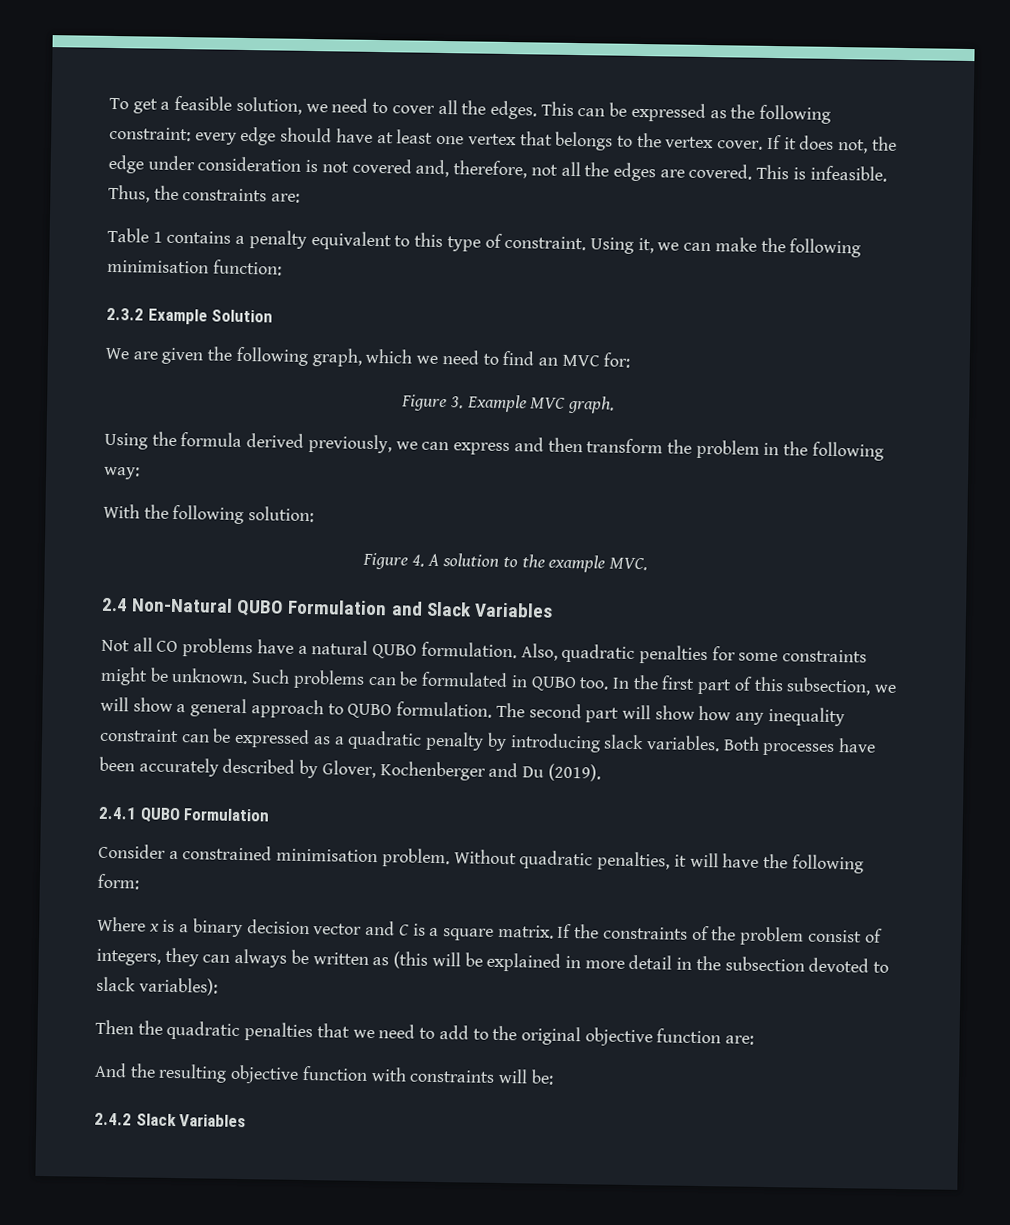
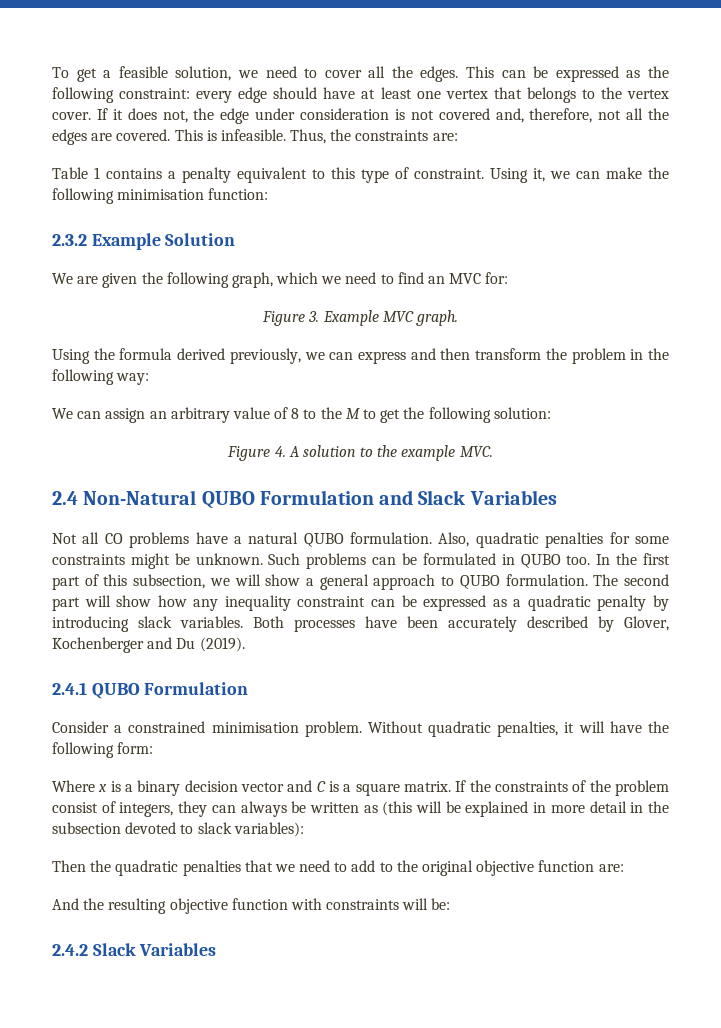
- With the following solution:
+ We can assign an arbitrary value of 8 to the M to get the following solution:

